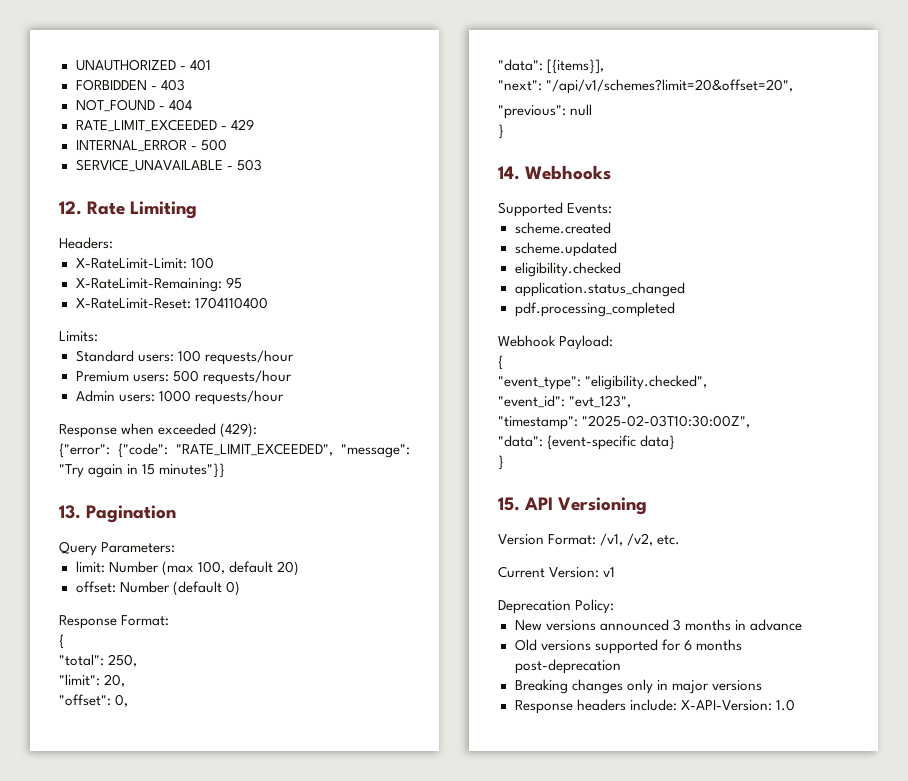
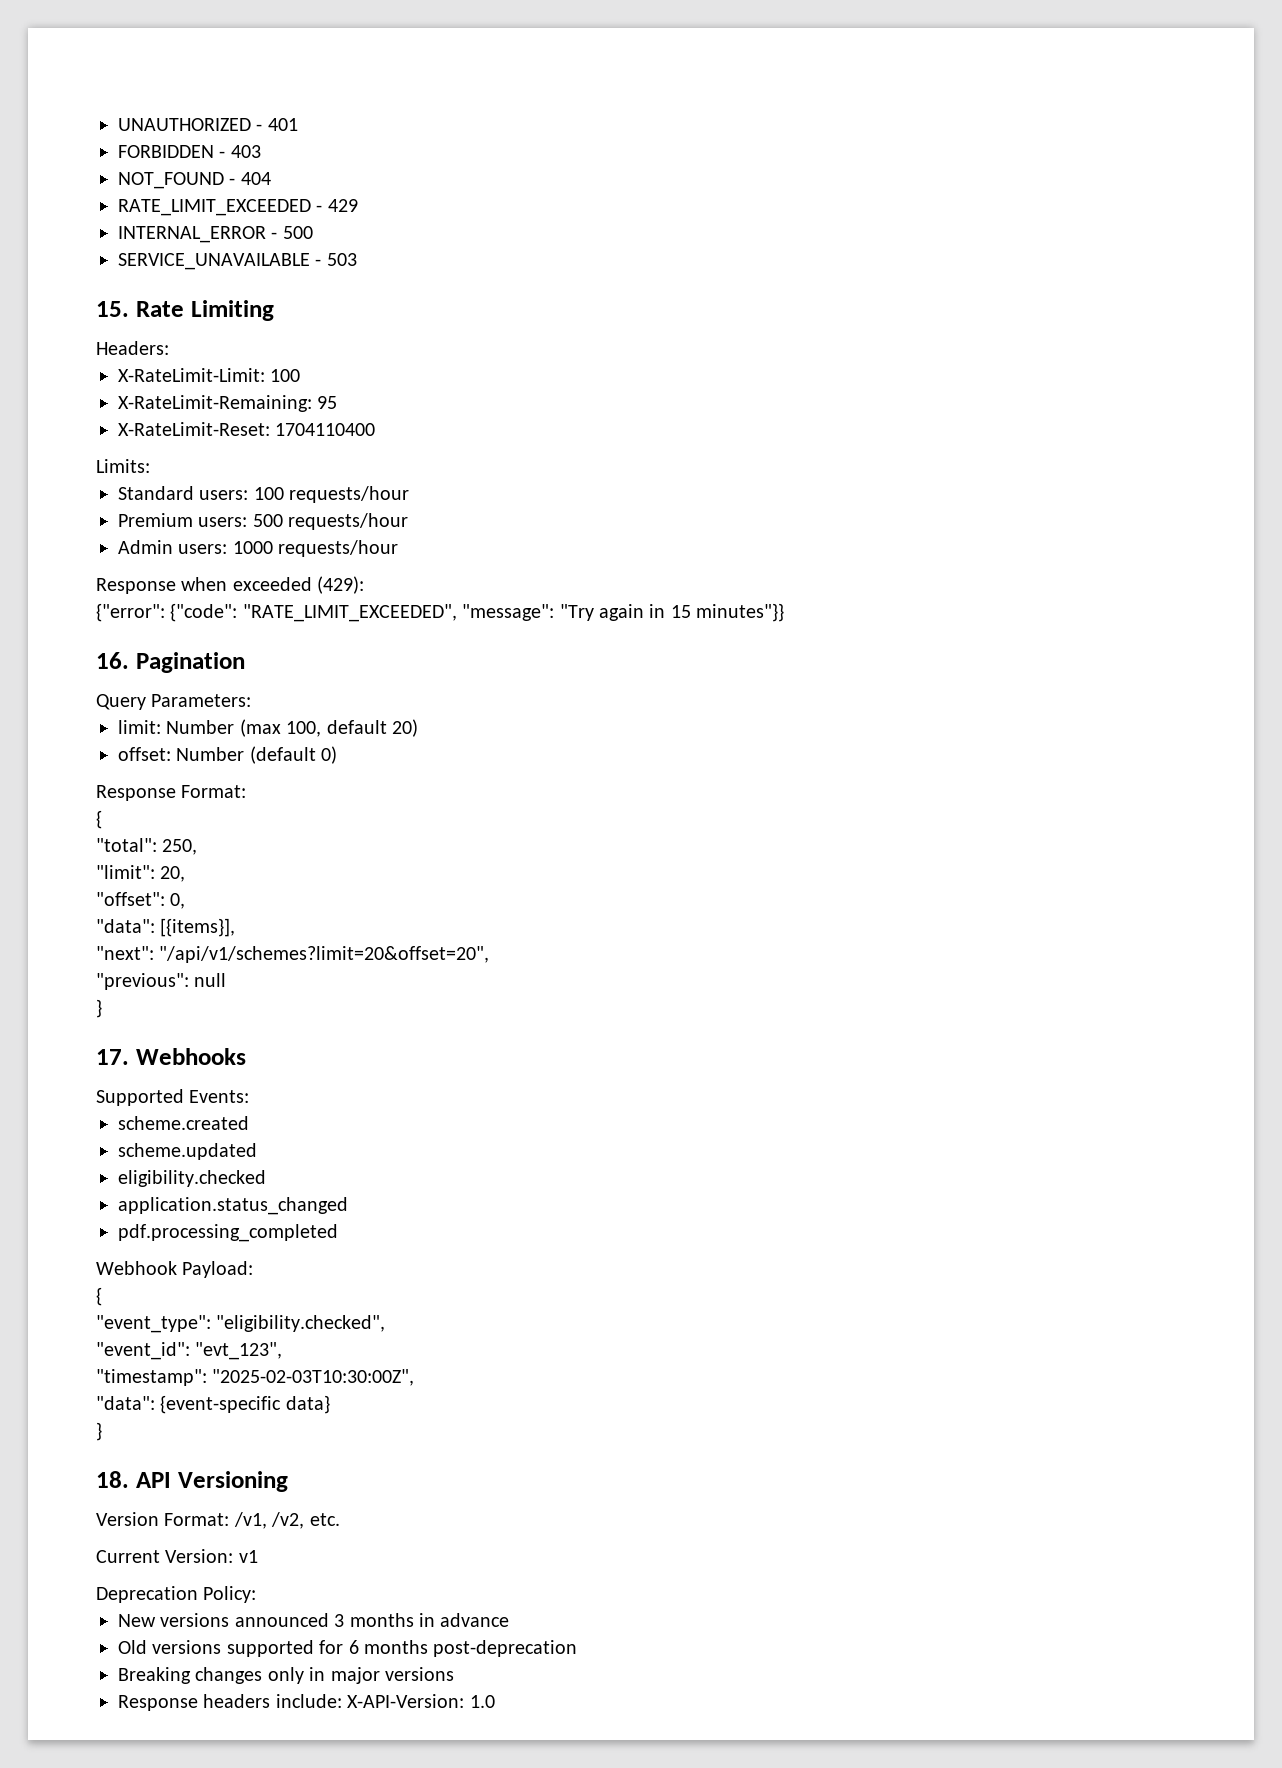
- 12. Rate Limiting
+ 15. Rate Limiting
- 13. Pagination
+ 16. Pagination
- 14. Webhooks
+ 17. Webhooks
- 15. API Versioning
+ 18. API Versioning

